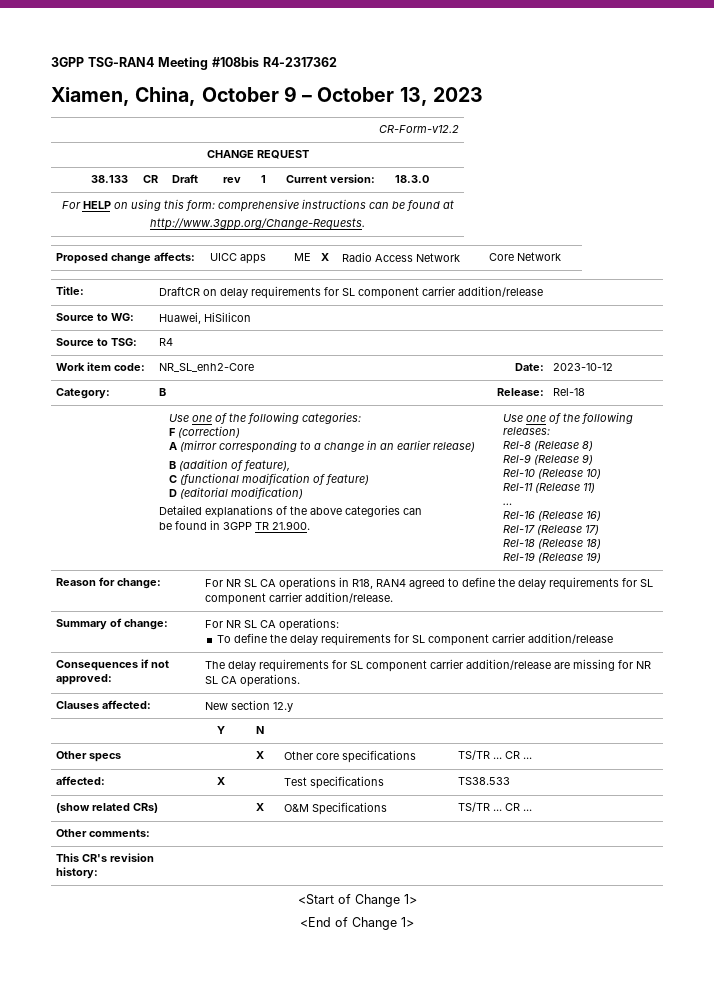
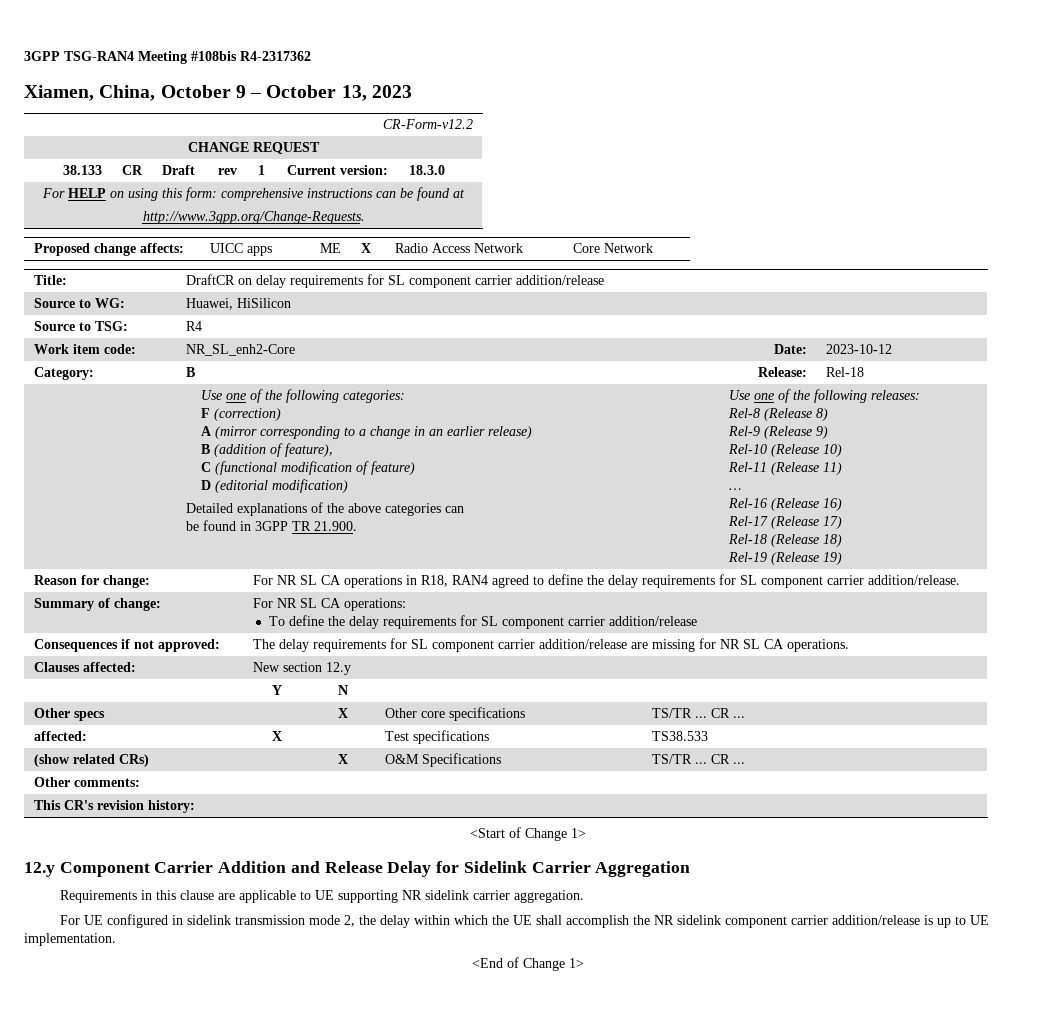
+ 12.y Component Carrier Addition and Release Delay for Sidelink Carrier Aggregation
+ Requirements in this clause are applicable to UE supporting NR sidelink carrier aggregation.
+ For UE configured in sidelink transmission mode 2, the delay within which the UE shall accomplish the NR sidelink component carrier addition/release is up to UE implementation.

